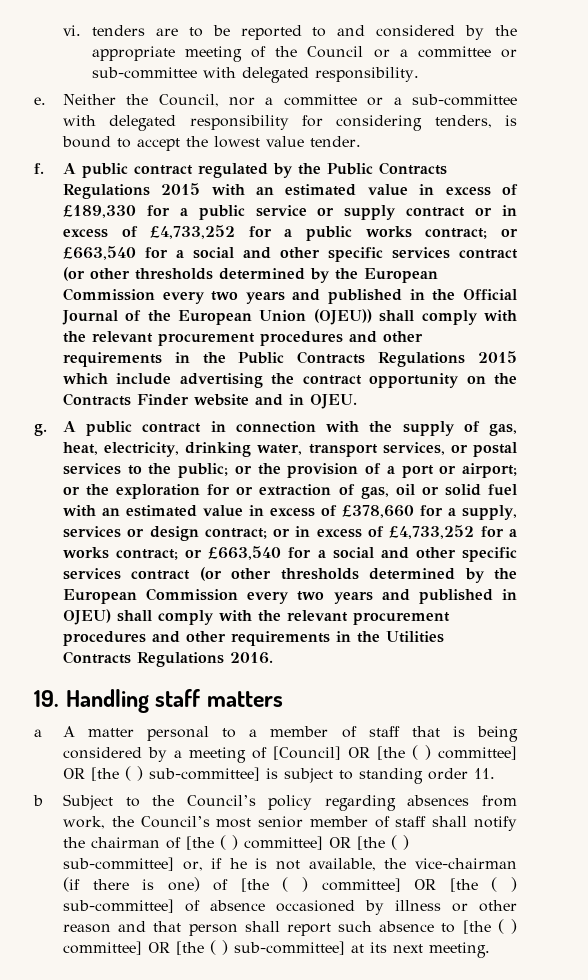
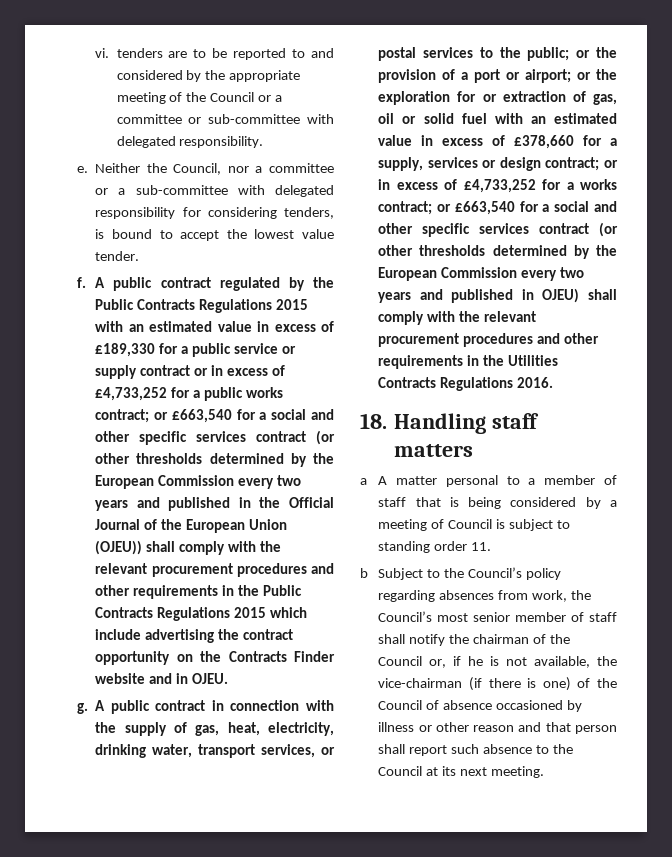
- 19. Handling staff matters
+ 18. Handling staff matters
- a A matter personal to a member of staff that is being considered by a meeting of [Council] OR [the ( ) committee] OR [the ( ) sub-committee] is subject to standing order 11.
+ a A matter personal to a member of staff that is being considered by a meeting of Council is subject to standing order 11.
- b Subject to the Council’s policy regarding absences from work, the Council’s most senior member of staff shall notify the chairman of [the ( ) committee] OR [the ( ) sub-committee] or, if he is not available, the vice-chairman (if there is one) of [the ( ) committee] OR [the ( ) sub-committee] of absence occasioned by illness or other reason and that person shall report such absence to [the ( ) committee] OR [the ( ) sub-committee] at its next meeting.
+ b Subject to the Council’s policy regarding absences from work, the Council’s most senior member of staff shall notify the chairman of the Council or, if he is not available, the vice-chairman (if there is one) of the Council of absence occasioned by illness or other reason and that person shall report such absence to the Council at its next meeting.

